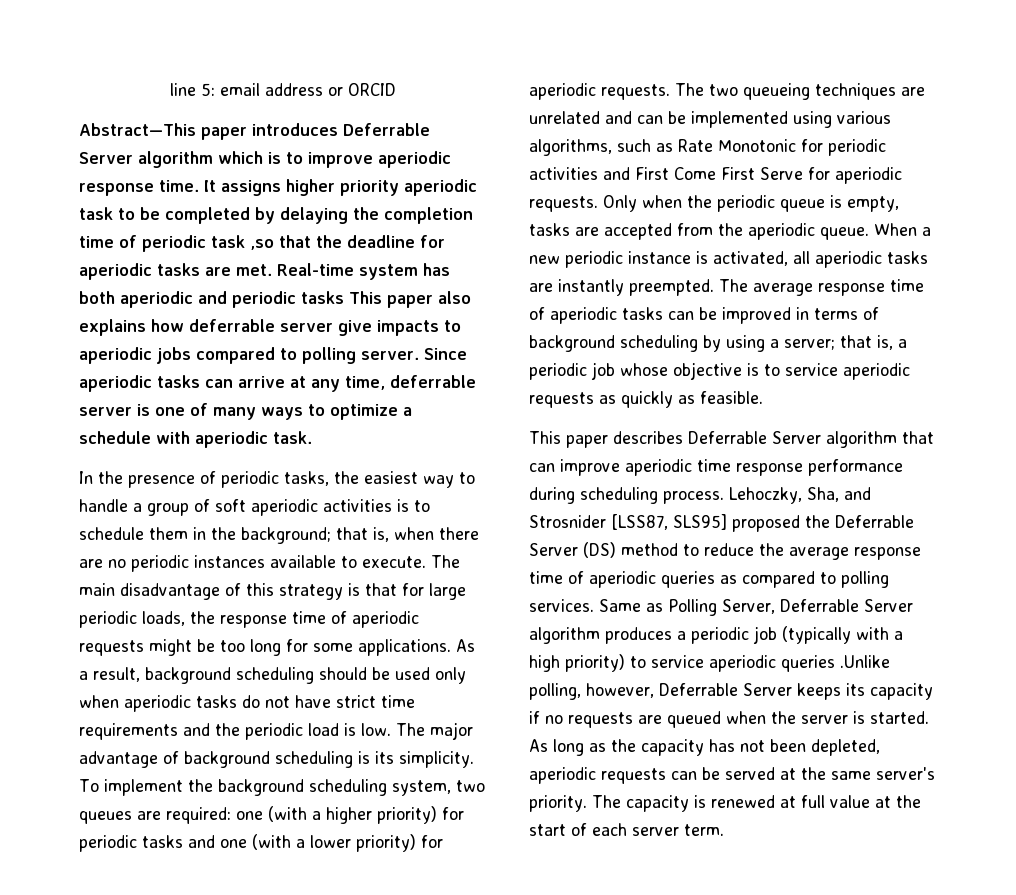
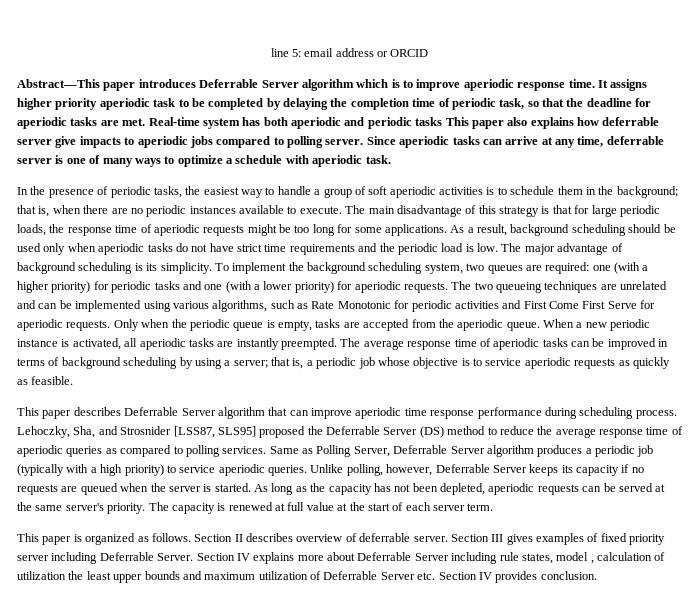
- It assigns higher priority aperiodic task to be completed by delaying the completion time of periodic task ,so that the deadline for aperiodic tasks are met.
+ It assigns higher priority aperiodic task to be completed by delaying the completion time of periodic task, so that the deadline for aperiodic tasks are met.
- Same as Polling Server, Deferrable Server algorithm produces a periodic job (typically with a high priority) to service aperiodic queries .Unlike polling, however, Deferrable Server keeps its capacity if no requests are queued when the server is started.
+ Same as Polling Server, Deferrable Server algorithm produces a periodic job (typically with a high priority) to service aperiodic queries. Unlike polling, however, Deferrable Server keeps its capacity if no requests are queued when the server is started.
+ This paper is organized as follows. Section II describes overview of deferrable server. Section III gives examples of fixed priority server including Deferrable Server. Section IV explains more about Deferrable Server including rule states, model , calculation of utilization the least upper bounds and maximum utilization of Deferrable Server etc. Section IV provides conclusion.

